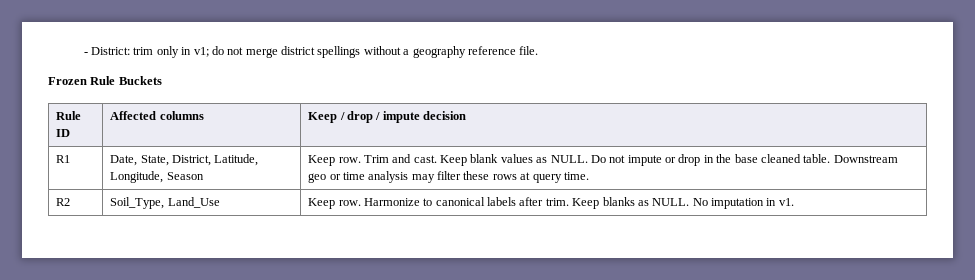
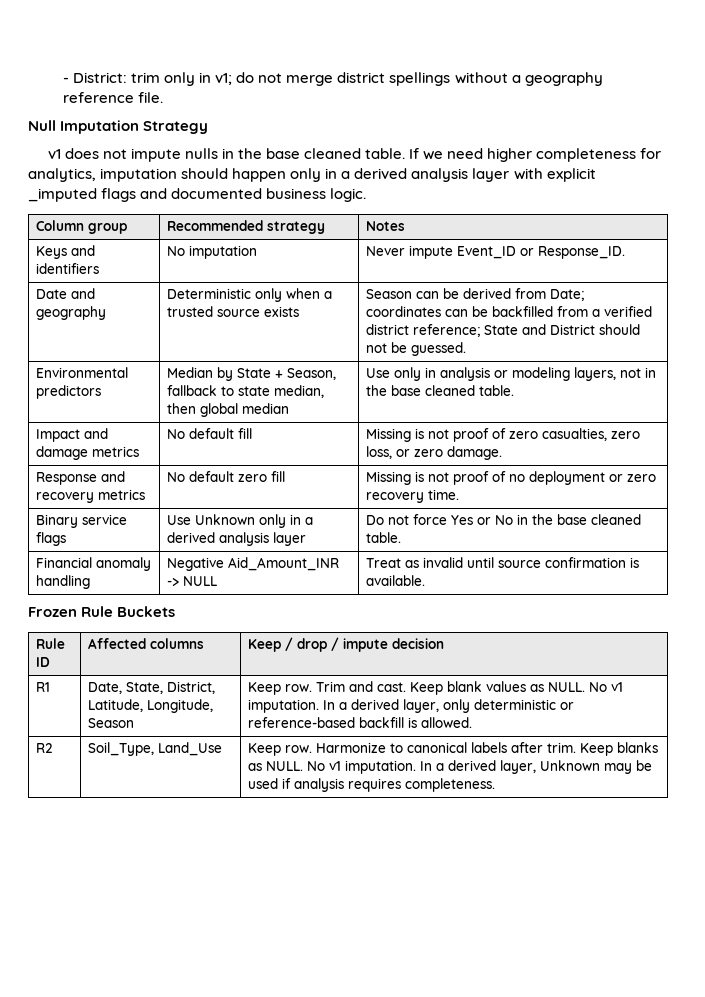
+ Null Imputation Strategy
+ v1 does not impute nulls in the base cleaned table. If we need higher completeness for analytics, imputation should happen only in a derived analysis layer with explicit _imputed flags and documented business logic.
+ Column group | Recommended strategy | Notes
+ Keys and identifiers | No imputation | Never impute Event_ID or Response_ID.
+ Date and geography | Deterministic only when a trusted source exists | Season can be derived from Date; coordinates can be backfilled from a verified district reference; State and District should not be guessed.
+ Environmental predictors | Median by State + Season, fallback to state median, then global median | Use only in analysis or modeling layers, not in the base cleaned table.
+ Impact and damage metrics | No default fill | Missing is not proof of zero casualties, zero loss, or zero damage.
+ Response and recovery metrics | No default zero fill | Missing is not proof of no deployment or zero recovery time.
+ Binary service flags | Use Unknown only in a derived analysis layer | Do not force Yes or No in the base cleaned table.
+ Financial anomaly handling | Negative Aid_Amount_INR -> NULL | Treat as invalid until source confirmation is available.
- R1 | Date, State, District, Latitude, Longitude, Season | Keep row. Trim and cast. Keep blank values as NULL. Do not impute or drop in the base cleaned table. Downstream geo or time analysis may filter these rows at query time.
+ R1 | Date, State, District, Latitude, Longitude, Season | Keep row. Trim and cast. Keep blank values as NULL. No v1 imputation. In a derived layer, only deterministic or reference-based backfill is allowed.
- R2 | Soil_Type, Land_Use | Keep row. Harmonize to canonical labels after trim. Keep blanks as NULL. No imputation in v1.
+ R2 | Soil_Type, Land_Use | Keep row. Harmonize to canonical labels after trim. Keep blanks as NULL. No v1 imputation. In a derived layer, Unknown may be used if analysis requires completeness.

